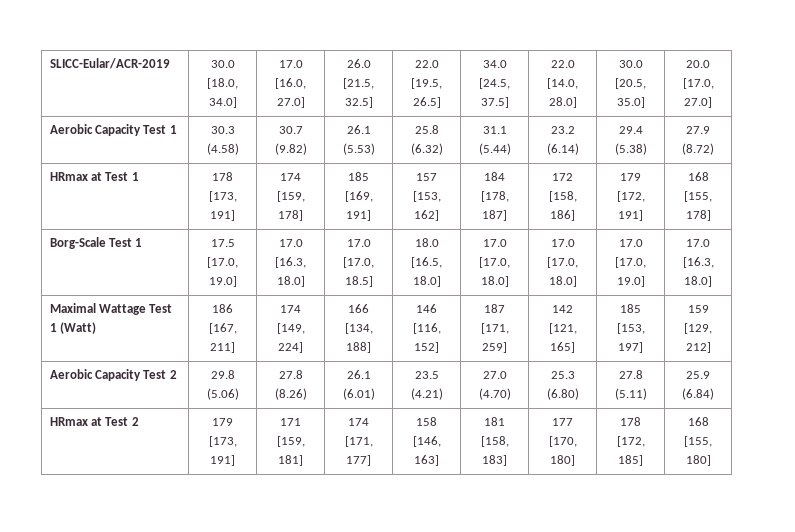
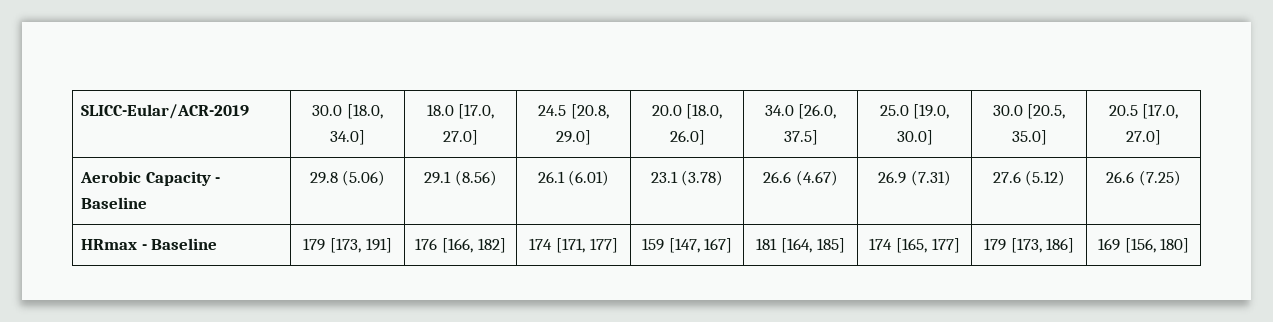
- SLICC-Eular/ACR-2019 | 30.0 [18.0, 34.0] | 17.0 [16.0, 27.0] | 26.0 [21.5, 32.5] | 22.0 [19.5, 26.5] | 34.0 [24.5, 37.5] | 22.0 [14.0, 28.0] | 30.0 [20.5, 35.0] | 20.0 [17.0, 27.0]
+ SLICC-Eular/ACR-2019 | 30.0 [18.0, 34.0] | 18.0 [17.0, 27.0] | 24.5 [20.8, 29.0] | 20.0 [18.0, 26.0] | 34.0 [26.0, 37.5] | 25.0 [19.0, 30.0] | 30.0 [20.5, 35.0] | 20.5 [17.0, 27.0]
- Aerobic Capacity Test 1 | 30.3 (4.58) | 30.7 (9.82) | 26.1 (5.53) | 25.8 (6.32) | 31.1 (5.44) | 23.2 (6.14) | 29.4 (5.38) | 27.9 (8.72)
- HRmax at Test 1 | 178 [173, 191] | 174 [159, 178] | 185 [169, 191] | 157 [153, 162] | 184 [178, 187] | 172 [158, 186] | 179 [172, 191] | 168 [155, 178]
- Borg-Scale Test 1 | 17.5 [17.0, 19.0] | 17.0 [16.3, 18.0] | 17.0 [17.0, 18.5] | 18.0 [16.5, 18.0] | 17.0 [17.0, 18.0] | 17.0 [17.0, 18.0] | 17.0 [17.0, 19.0] | 17.0 [16.3, 18.0]
- Maximal Wattage Test 1 (Watt) | 186 [167, 211] | 174 [149, 224] | 166 [134, 188] | 146 [116, 152] | 187 [171, 259] | 142 [121, 165] | 185 [153, 197] | 159 [129, 212]
- Aerobic Capacity Test 2 | 29.8 (5.06) | 27.8 (8.26) | 26.1 (6.01) | 23.5 (4.21) | 27.0 (4.70) | 25.3 (6.80) | 27.8 (5.11) | 25.9 (6.84)
- HRmax at Test 2 | 179 [173, 191] | 171 [159, 181] | 174 [171, 177] | 158 [146, 163] | 181 [158, 183] | 177 [170, 180] | 178 [172, 185] | 168 [155, 180]
+ Aerobic Capacity - Baseline | 29.8 (5.06) | 29.1 (8.56) | 26.1 (6.01) | 23.1 (3.78) | 26.6 (4.67) | 26.9 (7.31) | 27.6 (5.12) | 26.6 (7.25)
+ HRmax - Baseline | 179 [173, 191] | 176 [166, 182] | 174 [171, 177] | 159 [147, 167] | 181 [164, 185] | 174 [165, 177] | 179 [173, 186] | 169 [156, 180]

